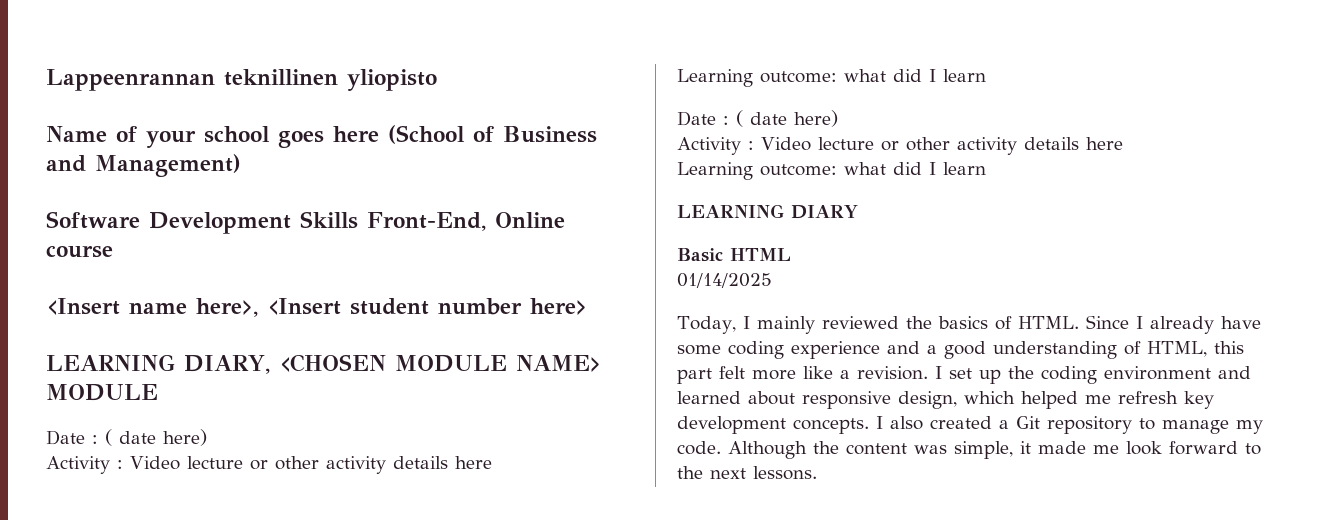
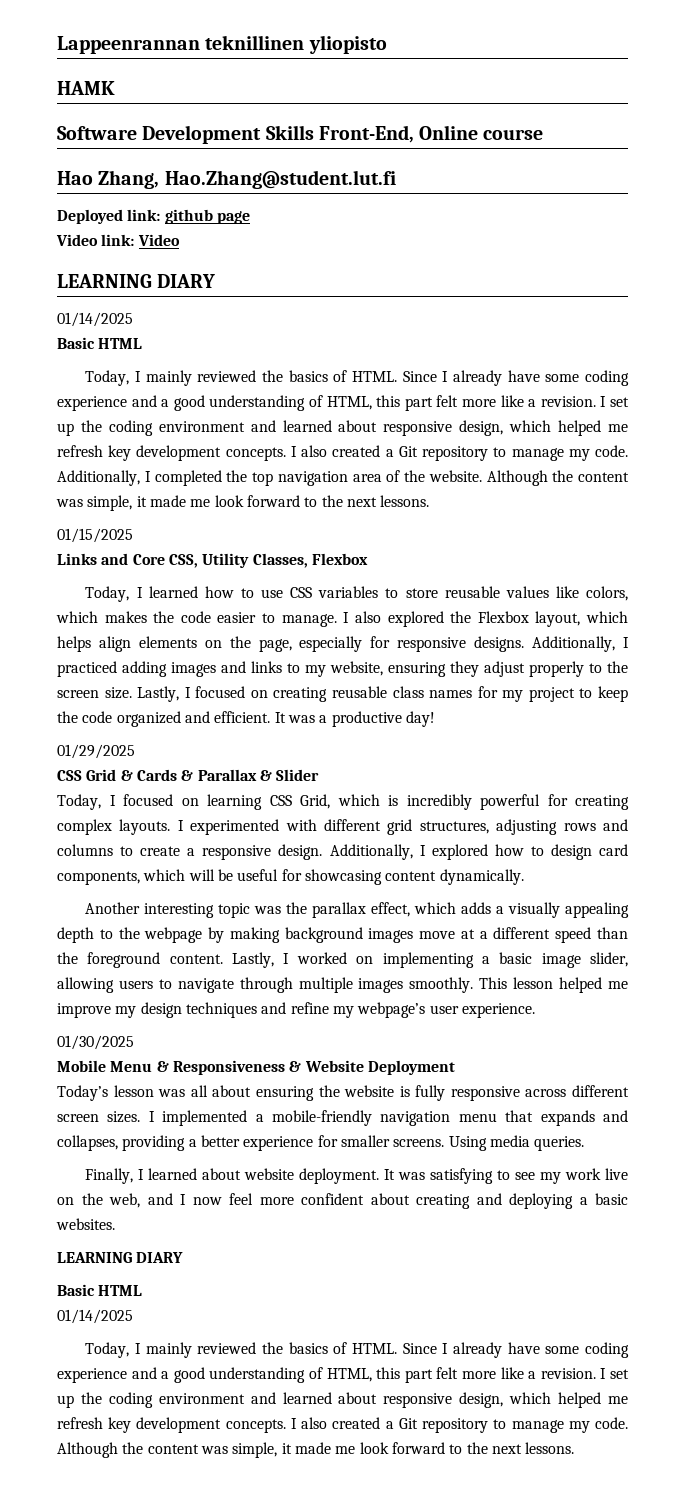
- Name of your school goes here (School of Business and Management)
+ HAMK
- <Insert name here>, <Insert student number here>
- LEARNING DIARY, <CHOSEN MODULE NAME> MODULE
- Date : ( date here)
- Activity : Video lecture or other activity details here
- Learning outcome: what did I learn
- Date : ( date here)
- Activity : Video lecture or other activity details here
- Learning outcome: what did I learn
+ Hao Zhang, Hao.Zhang@student.lut.fi
+ Deployed link: github page
+ Video link: Video
+ LEARNING DIARY
+ 01/14/2025
+ Basic HTML
+ Today, I mainly reviewed the basics of HTML. Since I already have some coding experience and a good understanding of HTML, this part felt more like a revision. I set up the coding environment and learned about responsive design, which helped me refresh key development concepts. I also created a Git repository to manage my code. Additionally, I completed the top navigation area of the website. Although the content was simple, it made me look forward to the next lessons.
+ 01/15/2025
+ Links and Core CSS, Utility Classes, Flexbox
+ Today, I learned how to use CSS variables to store reusable values like colors, which makes the code easier to manage. I also explored the Flexbox layout, which helps align elements on the page, especially for responsive designs. Additionally, I practiced adding images and links to my website, ensuring they adjust properly to the screen size. Lastly, I focused on creating reusable class names for my project to keep the code organized and efficient. It was a productive day!
+ 01/29/2025
+ CSS Grid & Cards & Parallax & Slider
+ Today, I focused on learning CSS Grid, which is incredibly powerful for creating complex layouts. I experimented with different grid structures, adjusting rows and columns to create a responsive design. Additionally, I explored how to design card components, which will be useful for showcasing content dynamically.
+ Another interesting topic was the parallax effect, which adds a visually appealing depth to the webpage by making background images move at a different speed than the foreground content. Lastly, I worked on implementing a basic image slider, allowing users to navigate through multiple images smoothly. This lesson helped me improve my design techniques and refine my webpage’s user experience.
+ 01/30/2025
+ Mobile Menu & Responsiveness & Website Deployment
+ Today’s lesson was all about ensuring the website is fully responsive across different screen sizes. I implemented a mobile-friendly navigation menu that expands and collapses, providing a better experience for smaller screens. Using media queries.
+ Finally, I learned about website deployment. It was satisfying to see my work live on the web, and I now feel more confident about creating and deploying a basic websites.

